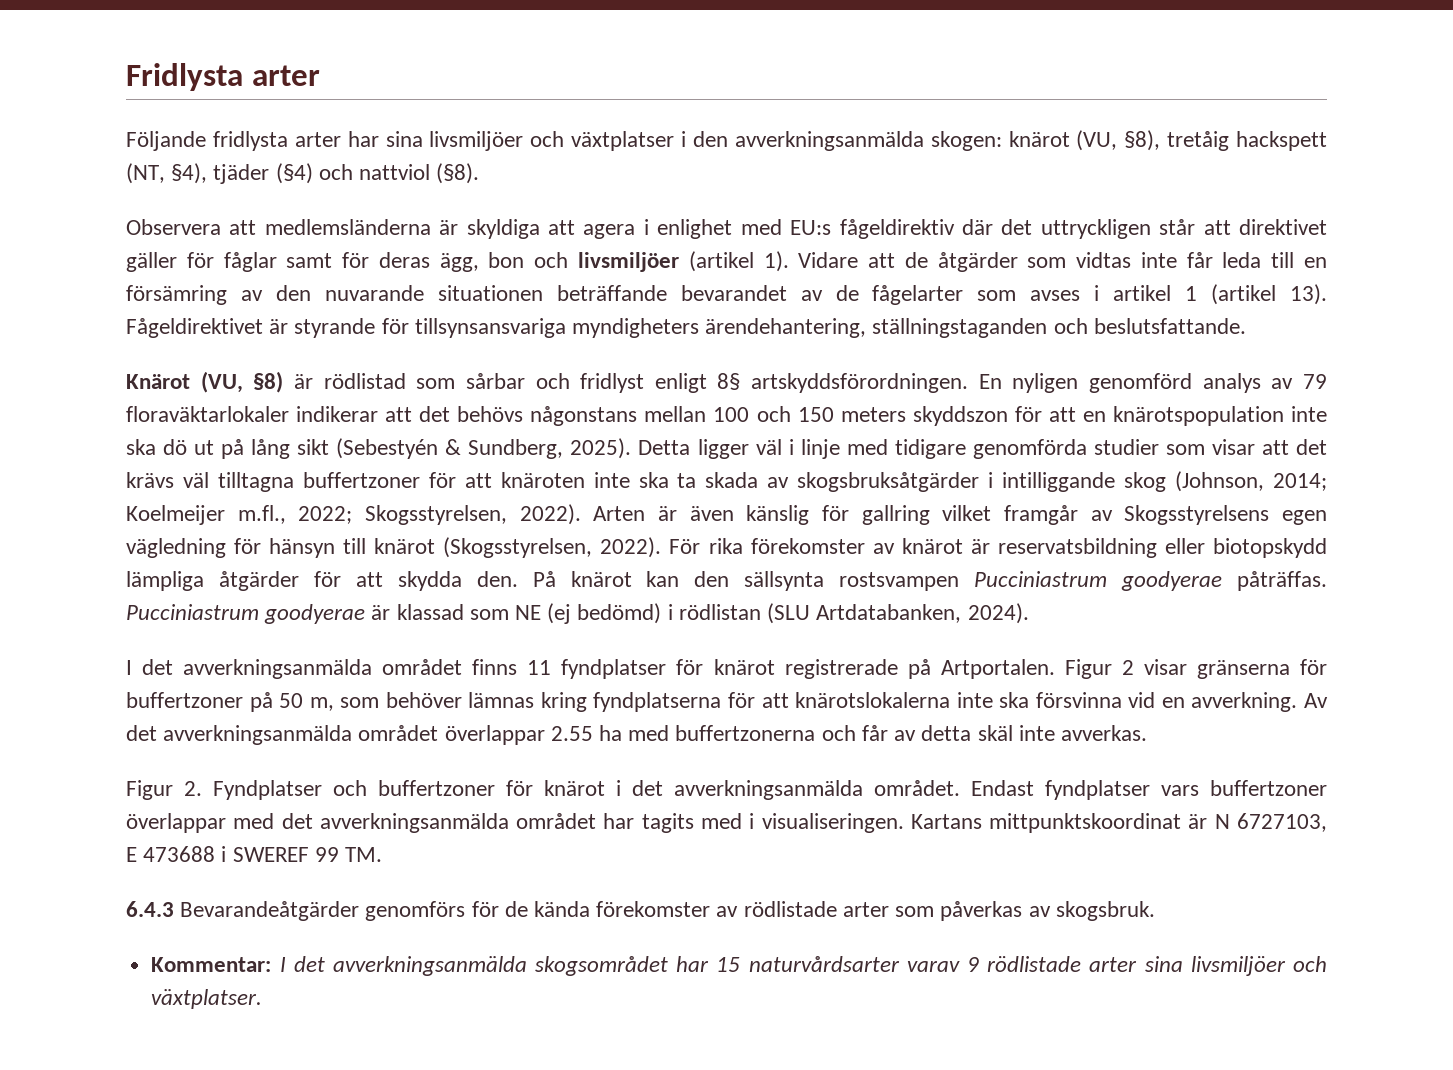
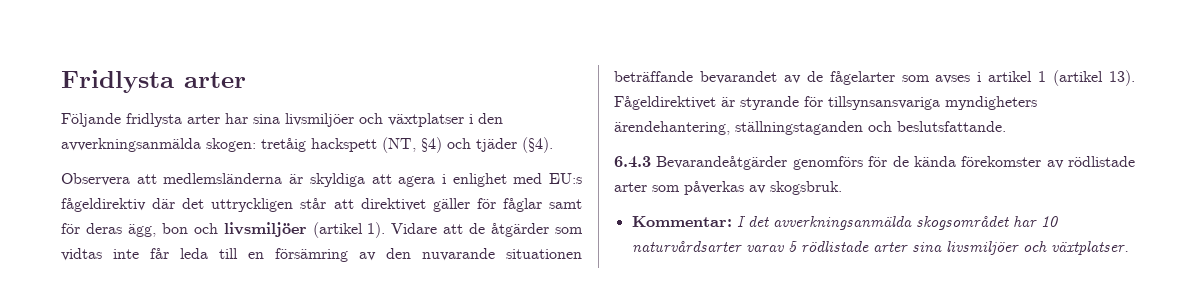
- Följande fridlysta arter har sina livsmiljöer och växtplatser i den avverkningsanmälda skogen: knärot (VU, §8), tretåig hackspett (NT, §4), tjäder (§4) och nattviol (§8).
+ Följande fridlysta arter har sina livsmiljöer och växtplatser i den avverkningsanmälda skogen: tretåig hackspett (NT, §4) och tjäder (§4).
- Knärot (VU, §8) är rödlistad som sårbar och fridlyst enligt 8§ artskyddsförordningen. En nyligen genomförd analys av 79 floraväktarlokaler indikerar att det behövs någonstans mellan 100 och 150 meters skyddszon för att en knärotspopulation inte ska dö ut på lång sikt (Sebestyén & Sundberg, 2025). Detta ligger väl i linje med tidigare genomförda studier som visar att det krävs väl tilltagna buffertzoner för att knäroten inte ska ta skada av skogsbruksåtgärder i intilliggande skog (Johnson, 2014; Koelmeijer m.fl., 2022; Skogsstyrelsen, 2022). Arten är även känslig för gallring vilket framgår av Skogsstyrelsens egen vägledning för hänsyn till knärot (Skogsstyrelsen, 2022). För rika förekomster av knärot är reservatsbildning eller biotopskydd lämpliga åtgärder för att skydda den. På knärot kan den sällsynta rostsvampen Pucciniastrum goodyerae påträffas. Pucciniastrum goodyerae är klassad som NE (ej bedömd) i rödlistan (SLU Artdatabanken, 2024).
- I det avverkningsanmälda området finns 11 fyndplatser för knärot registrerade på Artportalen. Figur 2 visar gränserna för buffertzoner på 50 m, som behöver lämnas kring fyndplatserna för att knärotslokalerna inte ska försvinna vid en avverkning. Av det avverkningsanmälda området överlappar 2.55 ha med buffertzonerna och får av detta skäl inte avverkas.
- Figur 2. Fyndplatser och buffertzoner för knärot i det avverkningsanmälda området. Endast fyndplatser vars buffertzoner överlappar med det avverkningsanmälda området har tagits med i visualiseringen. Kartans mittpunktskoordinat är N 6727103, E 473688 i SWEREF 99 TM.
- Kommentar: I det avverkningsanmälda skogsområdet har 15 naturvårdsarter varav 9 rödlistade arter sina livsmiljöer och växtplatser.
+ Kommentar: I det avverkningsanmälda skogsområdet har 10 naturvårdsarter varav 5 rödlistade arter sina livsmiljöer och växtplatser.

